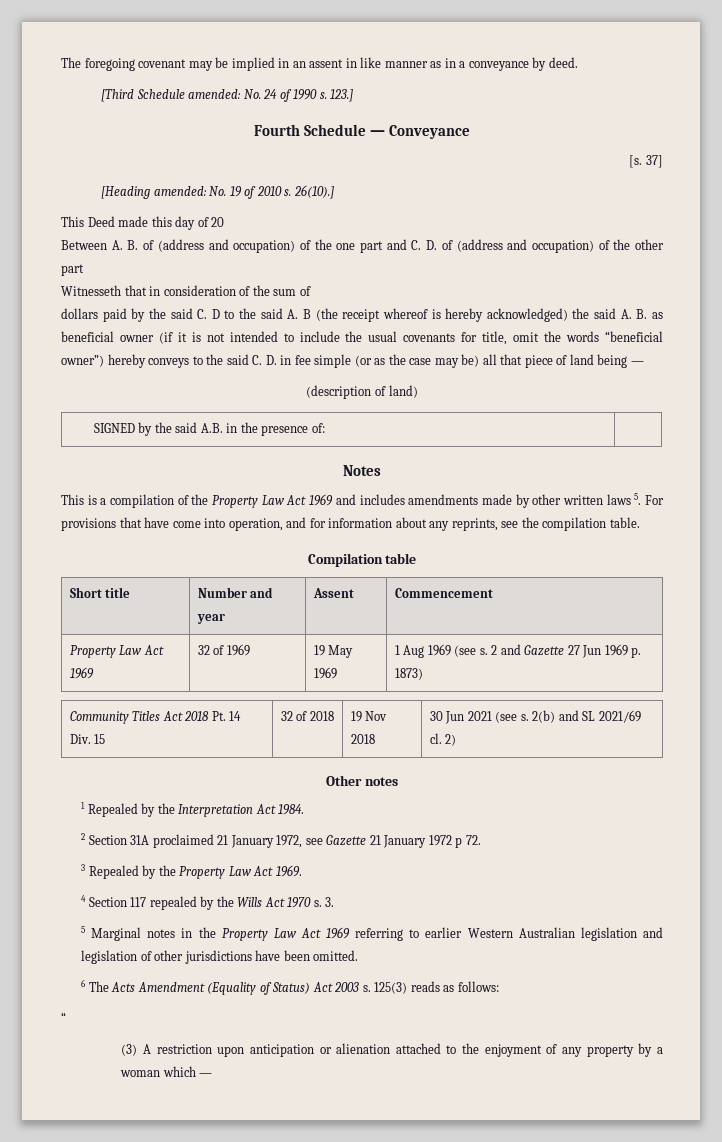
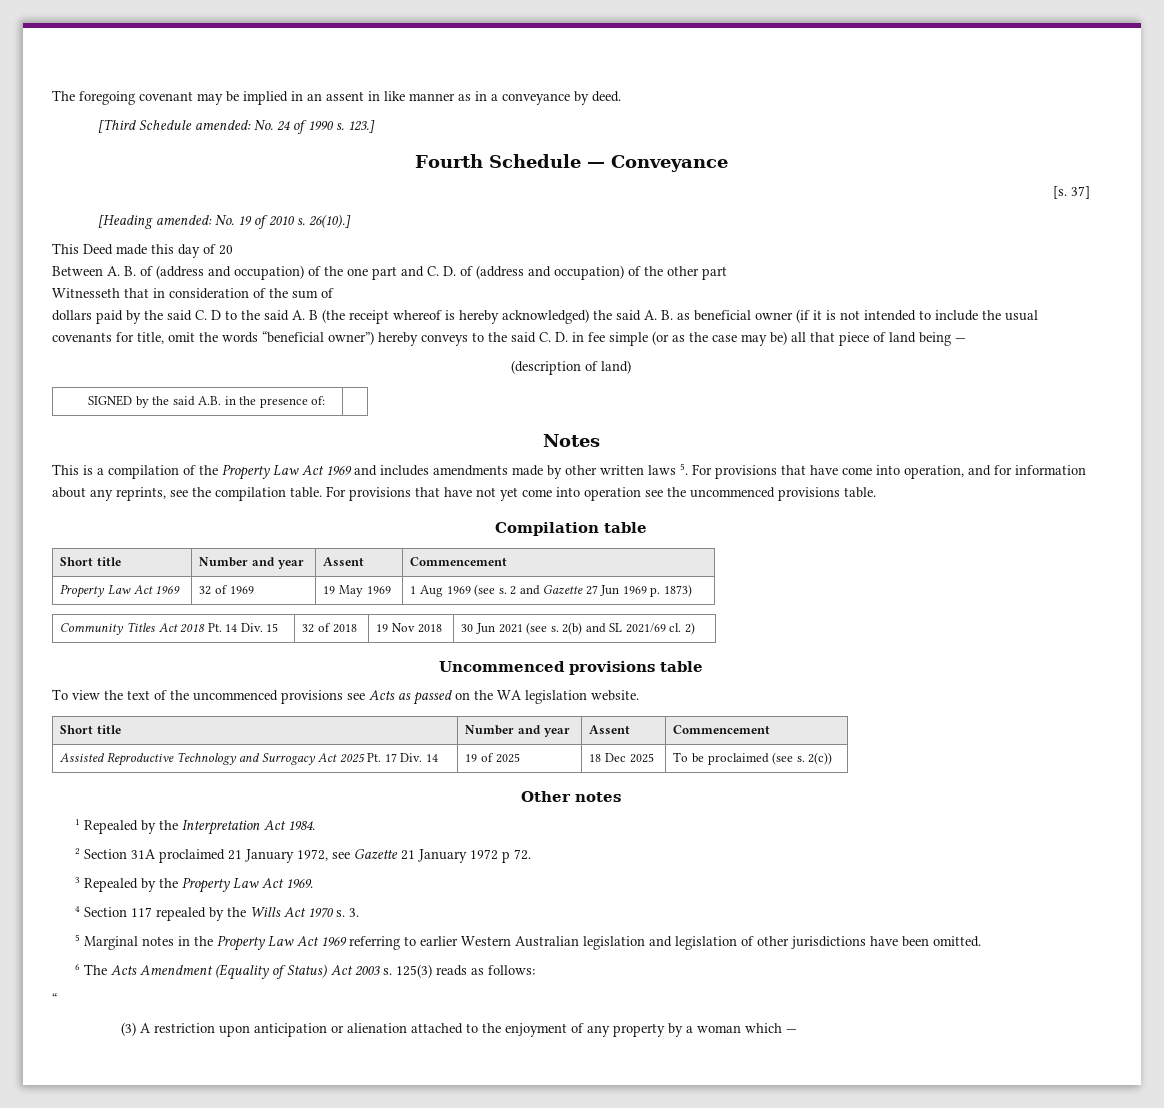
+ For provisions that have not yet come into operation see the uncommenced provisions table.
+ Uncommenced provisions table
+ To view the text of the uncommenced provisions see Acts as passed on the WA legislation website.
+ Short title | Number and year | Assent | Commencement
+ Assisted Reproductive Technology and Surrogacy Act 2025 Pt. 17 Div. 14 | 19 of 2025 | 18 Dec 2025 | To be proclaimed (see s. 2(c))

